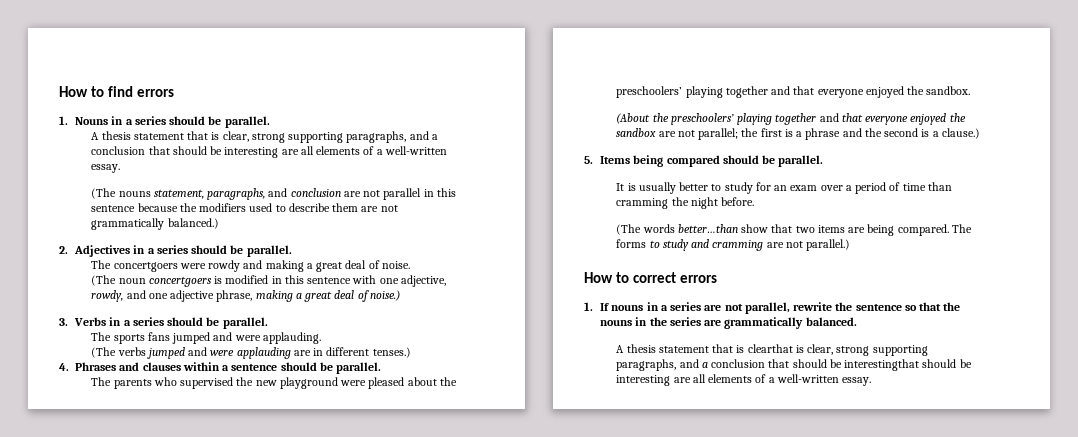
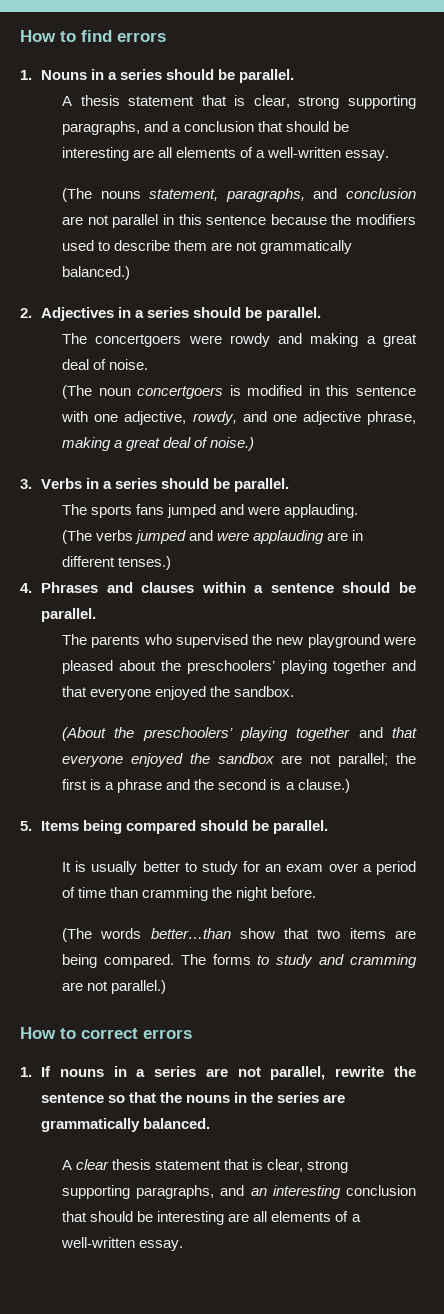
- A thesis statement that is clearthat is clear, strong supporting paragraphs, and a conclusion that should be interestingthat should be interesting are all elements of a well-written essay.
+ A clear thesis statement that is clear, strong supporting paragraphs, and an interesting conclusion that should be interesting are all elements of a well-written essay.

